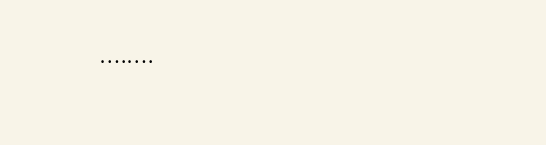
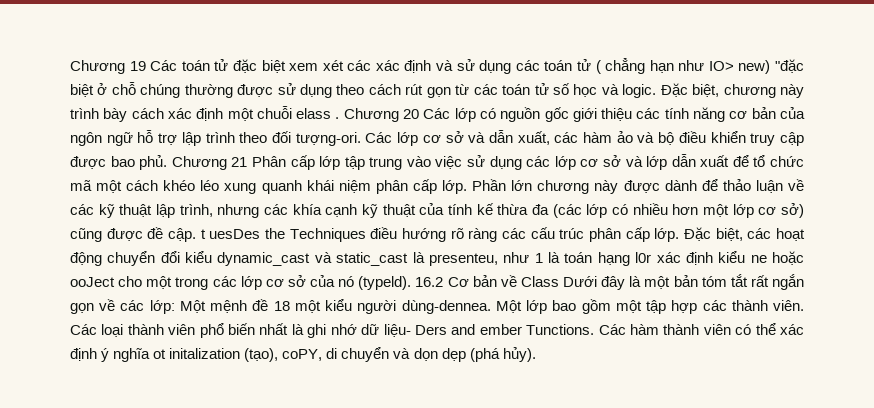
- ….….
+ Chương 19 Các toán tử đặc biệt xem xét các xác định và sử dụng các toán tử ( chẳng hạn như IO> new) "đặc biệt ở chỗ chúng thường được sử dụng theo cách rút gọn từ các toán tử số học và logic. Đặc biệt, chương này trình bày cách xác định một chuỗi elass . Chương 20 Các lớp có nguồn gốc giới thiệu các tính năng cơ bản của ngôn ngữ hỗ trợ lập trình theo đối tượng-ori. Các lớp cơ sở và dẫn xuất, các hàm ảo và bộ điều khiển truy cập được bao phủ. Chương 21 Phân cấp lớp tập trung vào việc sử dụng các lớp cơ sở và lớp dẫn xuất để tổ chức mã một cách khéo léo xung quanh khái niệm phân cấp lớp. Phần lớn chương này được dành để thảo luận về các kỹ thuật lập trình, nhưng các khía cạnh kỹ thuật của tính kế thừa đa (các lớp có nhiều hơn một lớp cơ sở) cũng được đề cập. t uesDes the Techniques điều hướng rõ ràng các cấu trúc phân cấp lớp. Đặc biệt, các hoạt động chuyển đổi kiểu dynamic_cast và static_cast là presenteu, như 1 là toán hạng l0r xác định kiểu ne hoặc ooJect cho một trong các lớp cơ sở của nó (typeld). 16.2 Cơ bản về Class Dưới đây là một bản tóm tắt rất ngắn gọn về các lớp: Một mệnh đề 18 một kiểu người dùng-dennea. Một lớp bao gồm một tập hợp các thành viên. Các loại thành viên phổ biến nhất là ghi nhớ dữ liệu- Ders and ember Tunctions. Các hàm thành viên có thể xác định ý nghĩa ot initalization (tạo), coPY, di chuyển và dọn dẹp (phá hủy).

